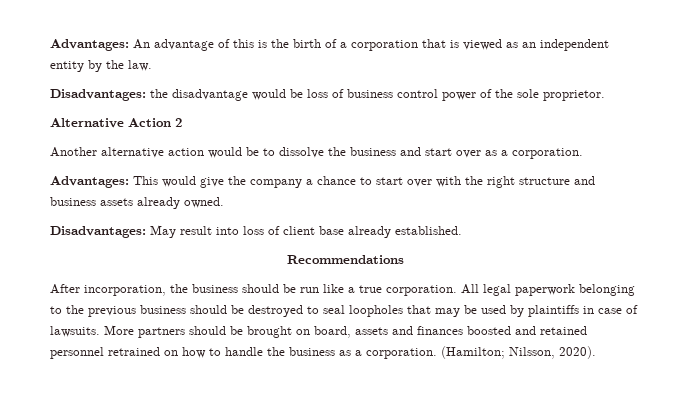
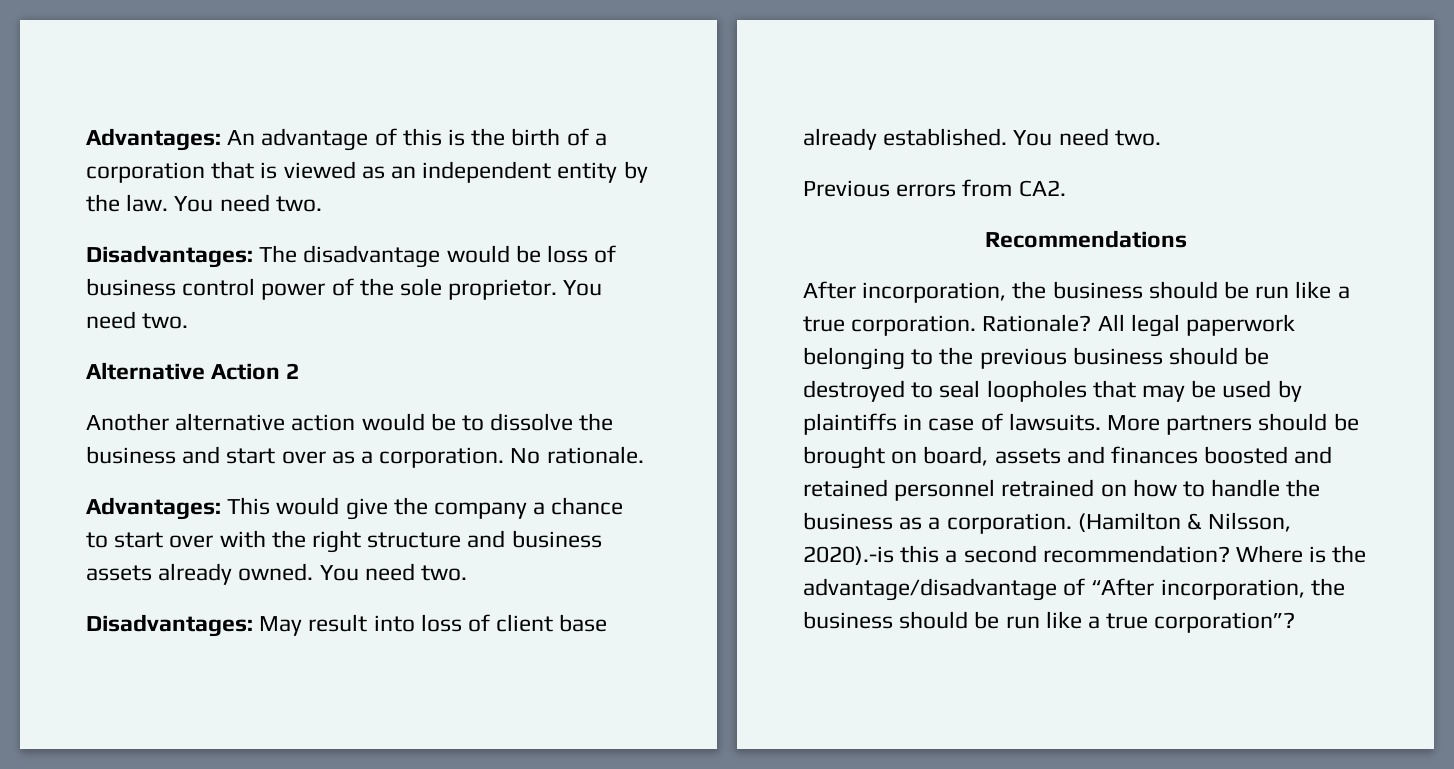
- Advantages: An advantage of this is the birth of a corporation that is viewed as an independent entity by the law.
- Disadvantages: the disadvantage would be loss of business control power of the sole proprietor.
+ Advantages: An advantage of this is the birth of a corporation that is viewed as an independent entity by the law. You need two.
+ Disadvantages: The disadvantage would be loss of business control power of the sole proprietor. You need two.
+ No rationale.
- Advantages: This would give the company a chance to start over with the right structure and business assets already owned.
+ Advantages: This would give the company a chance to start over with the right structure and business assets already owned. You need two.
- Disadvantages: May result into loss of client base already established.
+ Disadvantages: May result into loss of client base already established. You need two.
+ Previous errors from CA2.
+ Rationale?
- (Hamilton; Nilsson, 2020).
+ (Hamilton & Nilsson, 2020).-is this a second recommendation? Where is the advantage/disadvantage of “After incorporation, the business should be run like a true corporation”?

